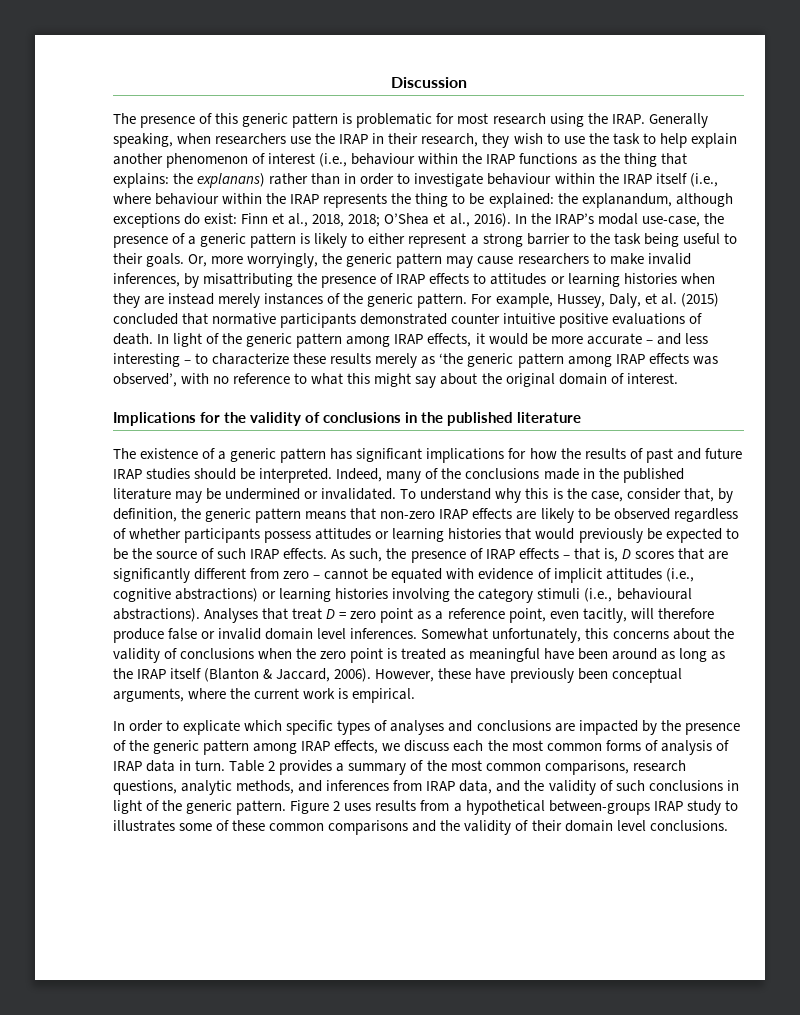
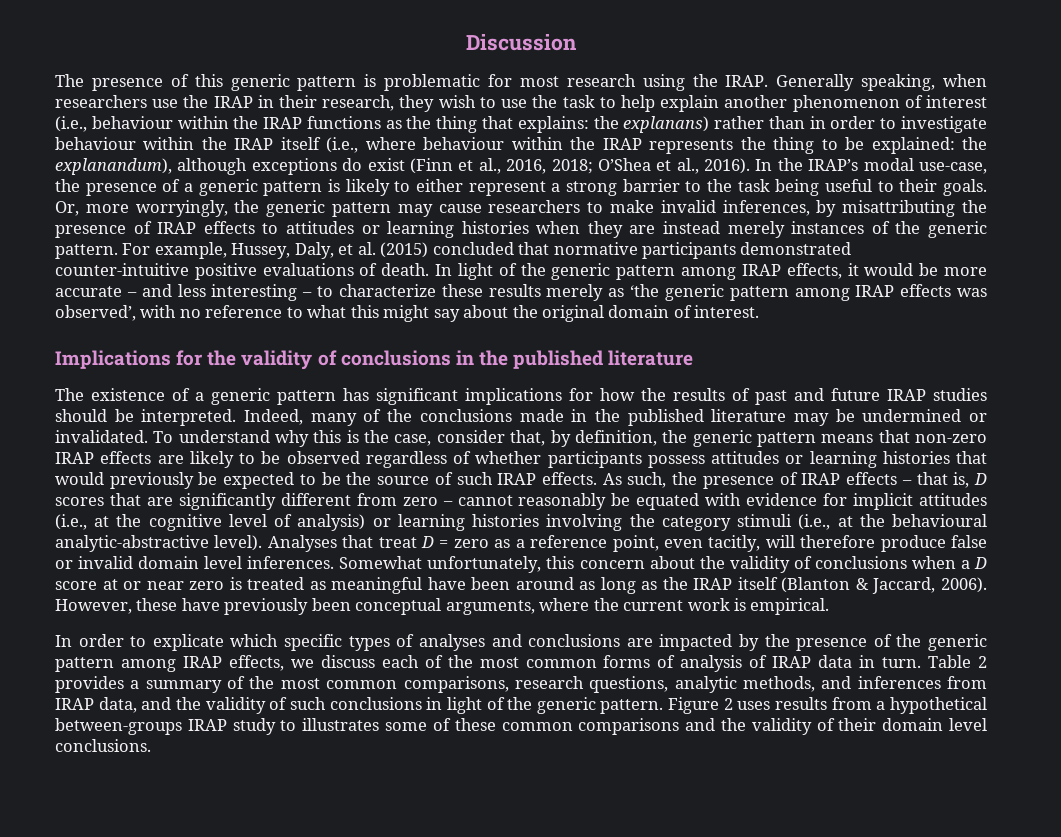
- the explanandum, although exceptions do exist: Finn et al., 2018, 2018;
+ the explanandum), although exceptions do exist (Finn et al., 2016, 2018;
- For example, Hussey, Daly, et al. (2015) concluded that normative participants demonstrated counter intuitive positive evaluations of death.
+ For example, Hussey, Daly, et al. (2015) concluded that normative participants demonstrated counter-intuitive positive evaluations of death.
- As such, the presence of IRAP effects – that is, D scores that are significantly different from zero – cannot be equated with evidence of implicit attitudes (i.e., cognitive abstractions) or learning histories involving the category stimuli (i.e., behavioural abstractions).
+ As such, the presence of IRAP effects – that is, D scores that are significantly different from zero – cannot reasonably be equated with evidence for implicit attitudes (i.e., at the cognitive level of analysis) or learning histories involving the category stimuli (i.e., at the behavioural analytic-abstractive level).
- Analyses that treat D = zero point as a reference point, even tacitly, will therefore produce false or invalid domain level inferences.
+ Analyses that treat D = zero as a reference point, even tacitly, will therefore produce false or invalid domain level inferences.
- Somewhat unfortunately, this concerns about the validity of conclusions when the zero point is treated as meaningful have been around as long as the IRAP itself (Blanton & Jaccard, 2006).
+ Somewhat unfortunately, this concern about the validity of conclusions when a D score at or near zero is treated as meaningful have been around as long as the IRAP itself (Blanton & Jaccard, 2006).
- In order to explicate which specific types of analyses and conclusions are impacted by the presence of the generic pattern among IRAP effects, we discuss each the most common forms of analysis of IRAP data in turn.
+ In order to explicate which specific types of analyses and conclusions are impacted by the presence of the generic pattern among IRAP effects, we discuss each of the most common forms of analysis of IRAP data in turn.

